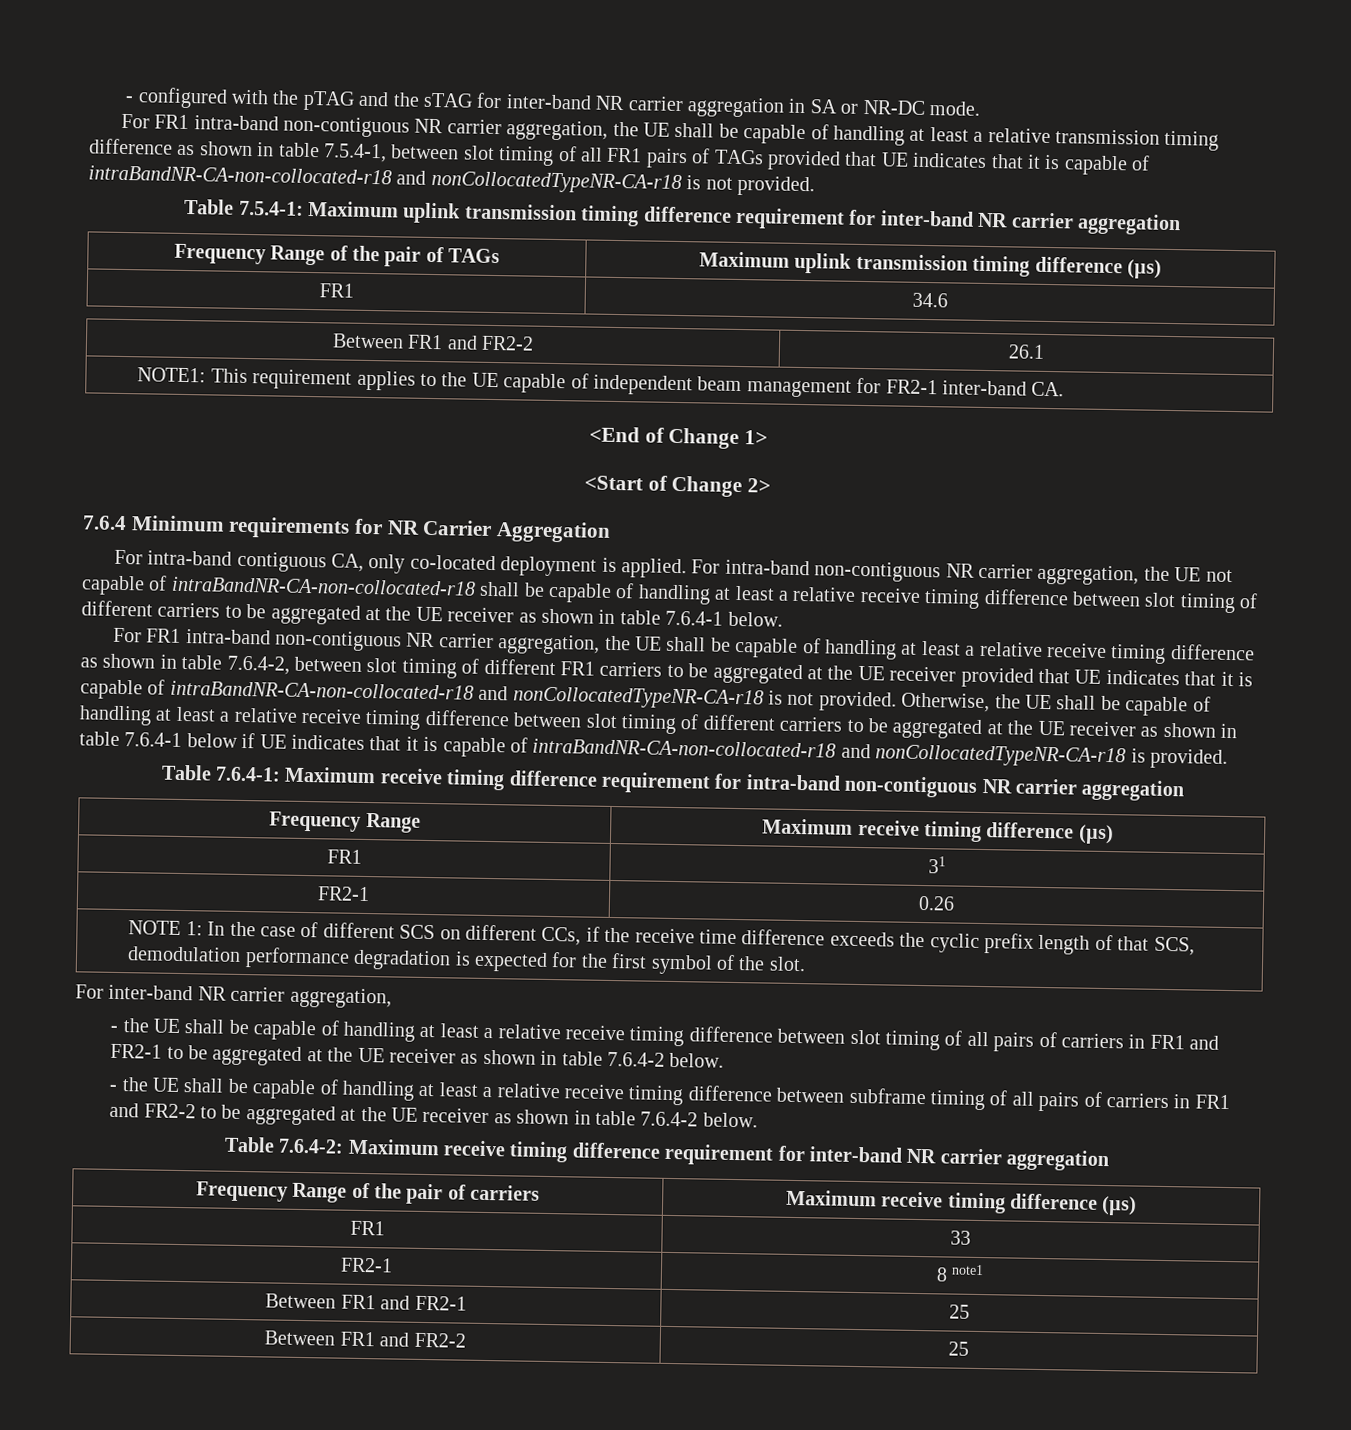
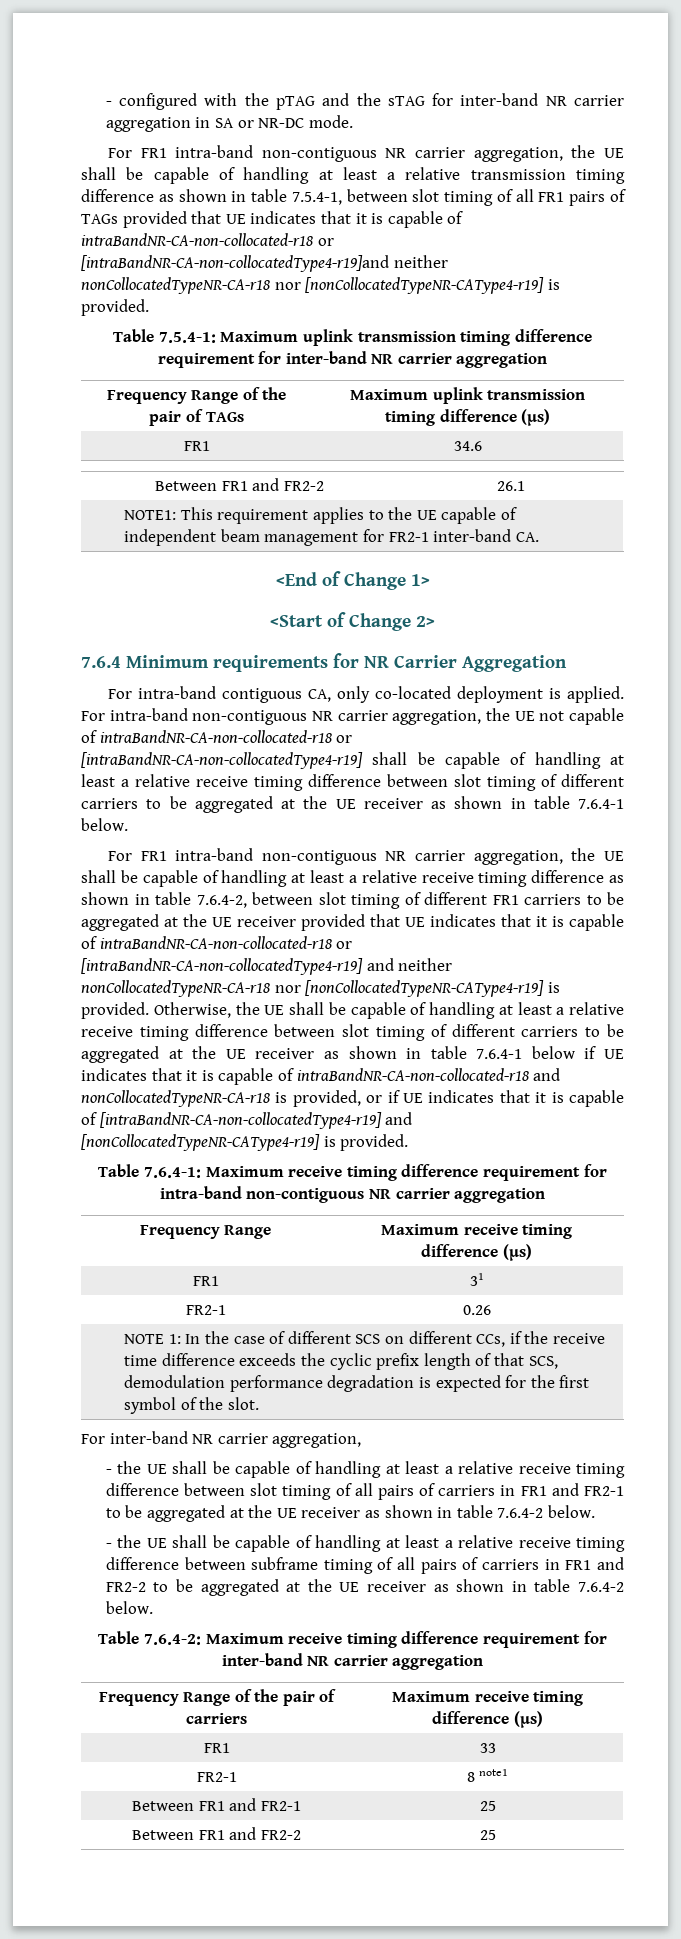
- For FR1 intra-band non-contiguous NR carrier aggregation, the UE shall be capable of handling at least a relative transmission timing difference as shown in table 7.5.4-1, between slot timing of all FR1 pairs of TAGs provided that UE indicates that it is capable of intraBandNR-CA-non-collocated-r18 and nonCollocatedTypeNR-CA-r18 is not provided.
+ For FR1 intra-band non-contiguous NR carrier aggregation, the UE shall be capable of handling at least a relative transmission timing difference as shown in table 7.5.4-1, between slot timing of all FR1 pairs of TAGs provided that UE indicates that it is capable of intraBandNR-CA-non-collocated-r18 or [intraBandNR-CA-non-collocatedType4-r19]and neither nonCollocatedTypeNR-CA-r18 nor [nonCollocatedTypeNR-CAType4-r19] is provided.
- For intra-band non-contiguous NR carrier aggregation, the UE not capable of intraBandNR-CA-non-collocated-r18 shall be capable of handling at least a relative receive timing difference between slot timing of different carriers to be aggregated at the UE receiver as shown in table 7.6.4-1 below.
+ For intra-band non-contiguous NR carrier aggregation, the UE not capable of intraBandNR-CA-non-collocated-r18 or [intraBandNR-CA-non-collocatedType4-r19] shall be capable of handling at least a relative receive timing difference between slot timing of different carriers to be aggregated at the UE receiver as shown in table 7.6.4-1 below.
- For FR1 intra-band non-contiguous NR carrier aggregation, the UE shall be capable of handling at least a relative receive timing difference as shown in table 7.6.4-2, between slot timing of different FR1 carriers to be aggregated at the UE receiver provided that UE indicates that it is capable of intraBandNR-CA-non-collocated-r18 and nonCollocatedTypeNR-CA-r18 is not provided.
+ For FR1 intra-band non-contiguous NR carrier aggregation, the UE shall be capable of handling at least a relative receive timing difference as shown in table 7.6.4-2, between slot timing of different FR1 carriers to be aggregated at the UE receiver provided that UE indicates that it is capable of intraBandNR-CA-non-collocated-r18 or [intraBandNR-CA-non-collocatedType4-r19] and neither nonCollocatedTypeNR-CA-r18 nor [nonCollocatedTypeNR-CAType4-r19] is provided.
- Otherwise, the UE shall be capable of handling at least a relative receive timing difference between slot timing of different carriers to be aggregated at the UE receiver as shown in table 7.6.4-1 below if UE indicates that it is capable of intraBandNR-CA-non-collocated-r18 and nonCollocatedTypeNR-CA-r18 is provided.
+ Otherwise, the UE shall be capable of handling at least a relative receive timing difference between slot timing of different carriers to be aggregated at the UE receiver as shown in table 7.6.4-1 below if UE indicates that it is capable of intraBandNR-CA-non-collocated-r18 and nonCollocatedTypeNR-CA-r18 is provided, or if UE indicates that it is capable of [intraBandNR-CA-non-collocatedType4-r19] and [nonCollocatedTypeNR-CAType4-r19] is provided.

